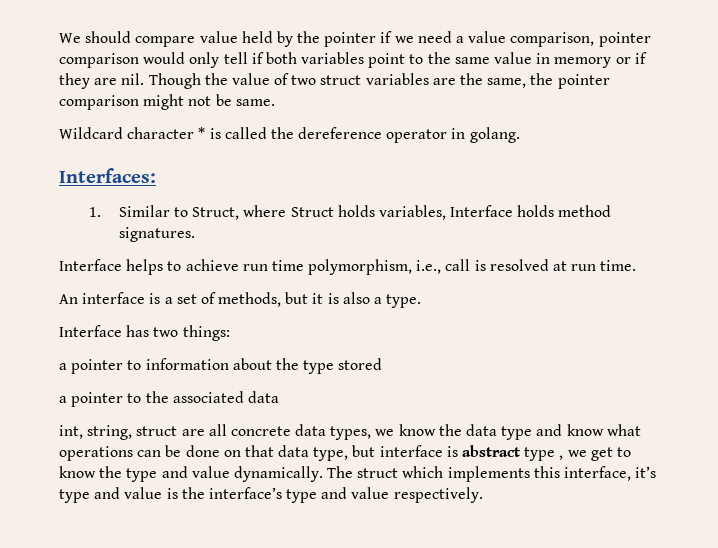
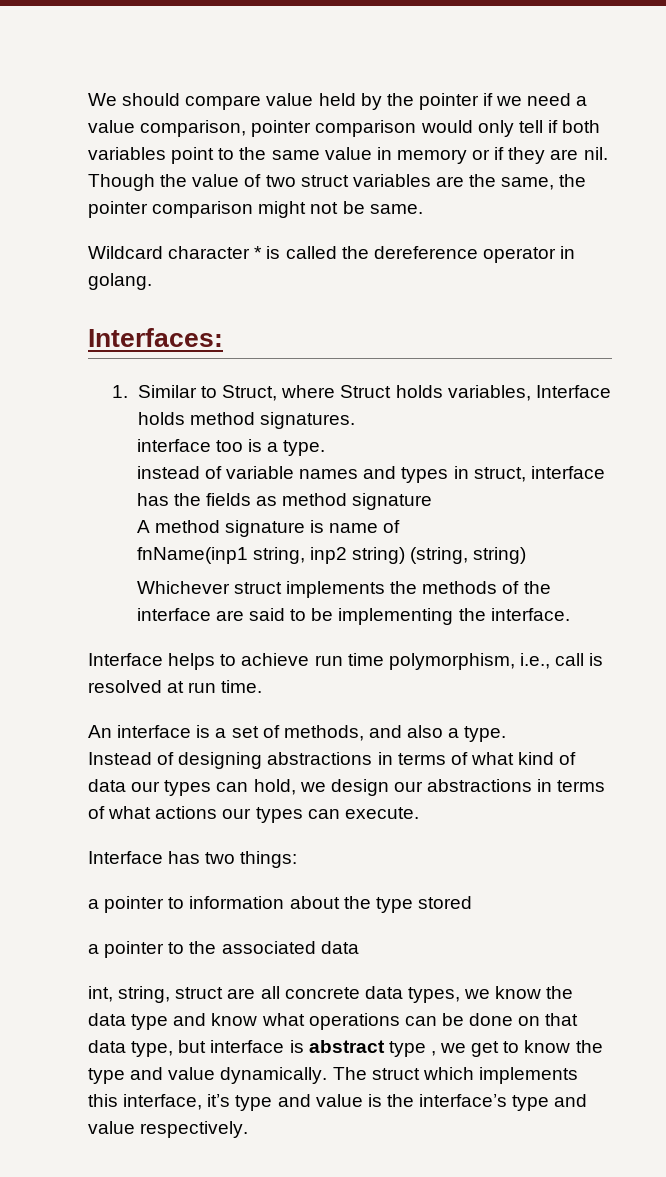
+ interface too is a type.
+ instead of variable names and types in struct, interface has the fields as method signature
+ A method signature is name of
+ fnName(inp1 string, inp2 string) (string, string)
+ Whichever struct implements the methods of the interface are said to be implementing the interface.
- An interface is a set of methods, but it is also a type.
+ An interface is a set of methods, and also a type.
+ Instead of designing abstractions in terms of what kind of data our types can hold, we design our abstractions in terms of what actions our types can execute.

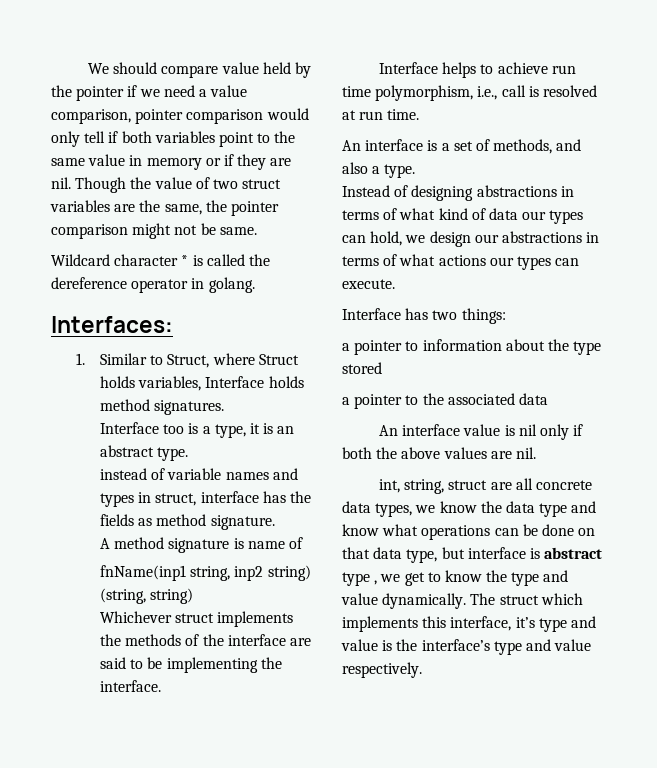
- interface too is a type.
+ Interface too is a type, it is an abstract type.
- instead of variable names and types in struct, interface has the fields as method signature
+ instead of variable names and types in struct, interface has the fields as method signature.
+ An interface value is nil only if both the above values are nil.

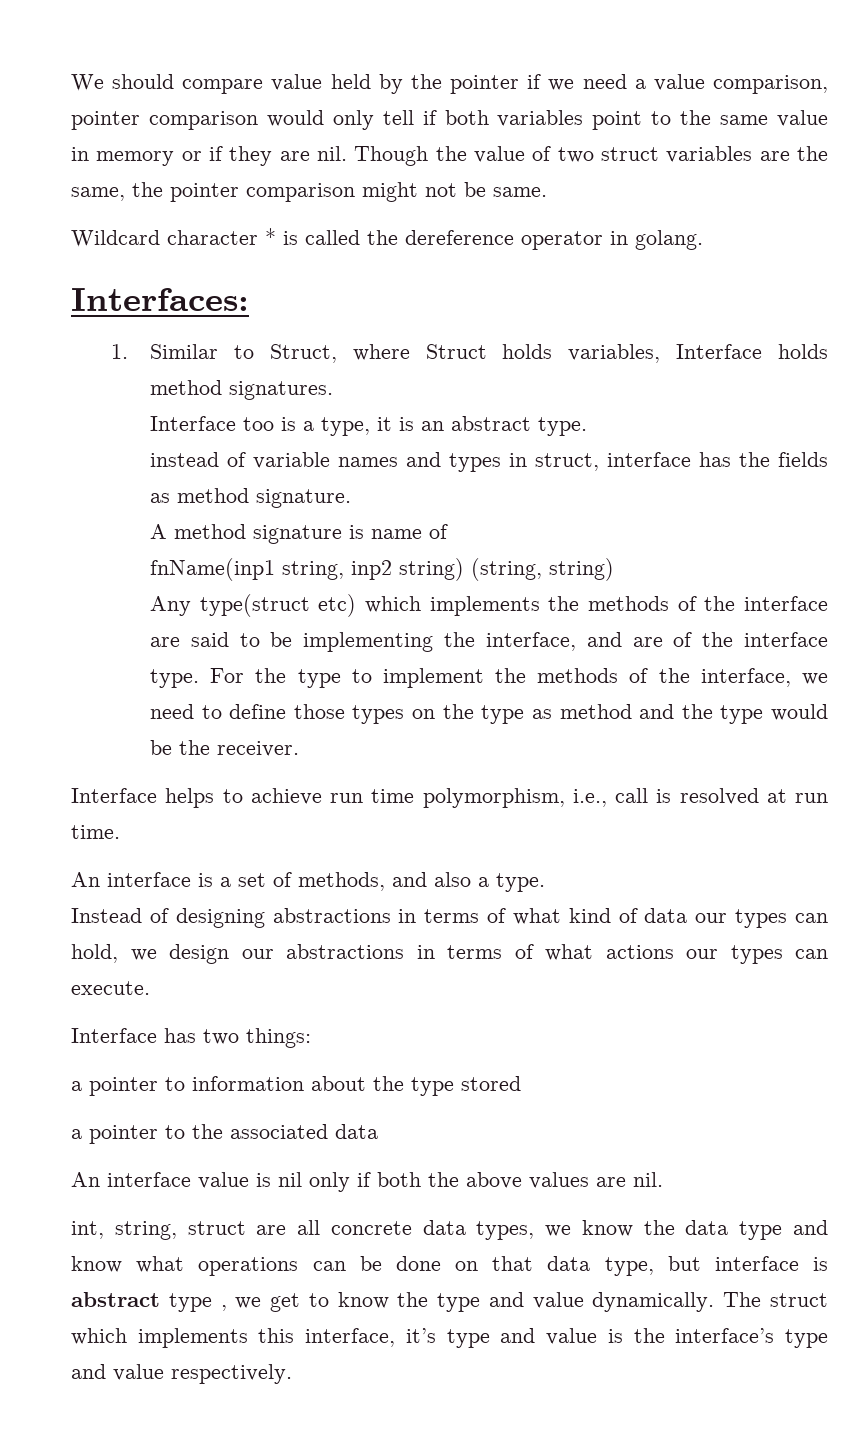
- Whichever struct implements the methods of the interface are said to be implementing the interface.
+ Any type(struct etc) which implements the methods of the interface are said to be implementing the interface, and are of the interface type. For the type to implement the methods of the interface, we need to define those types on the type as method and the type would be the receiver.

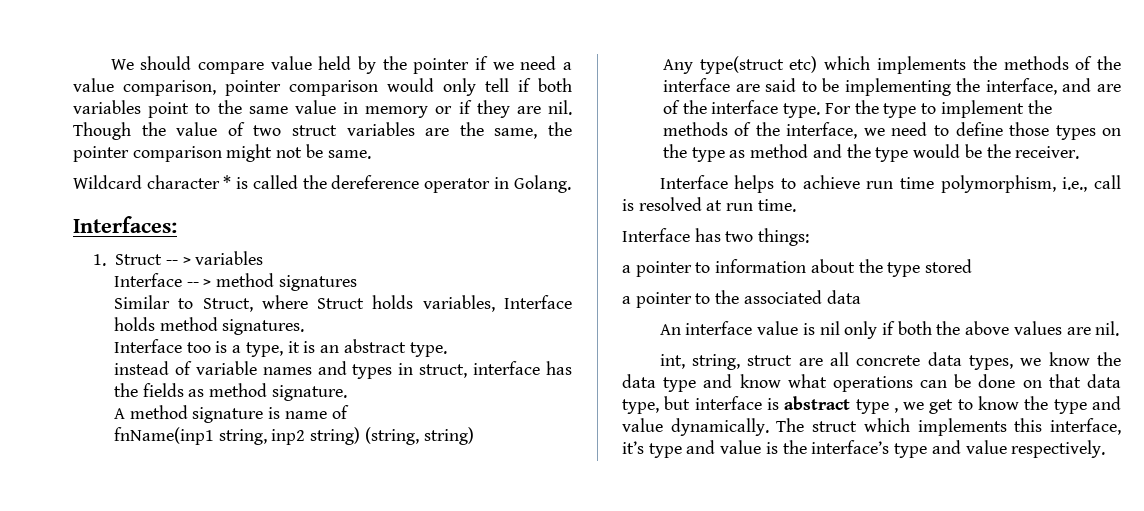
- Wildcard character * is called the dereference operator in golang.
+ Wildcard character * is called the dereference operator in Golang.
- 1. Similar to Struct, where Struct holds variables, Interface holds method signatures.
+ 1. Struct -- > variables
+ Interface -- > method signatures
+ Similar to Struct, where Struct holds variables, Interface holds method signatures.
- An interface is a set of methods, and also a type.
- Instead of designing abstractions in terms of what kind of data our types can hold, we design our abstractions in terms of what actions our types can execute.

